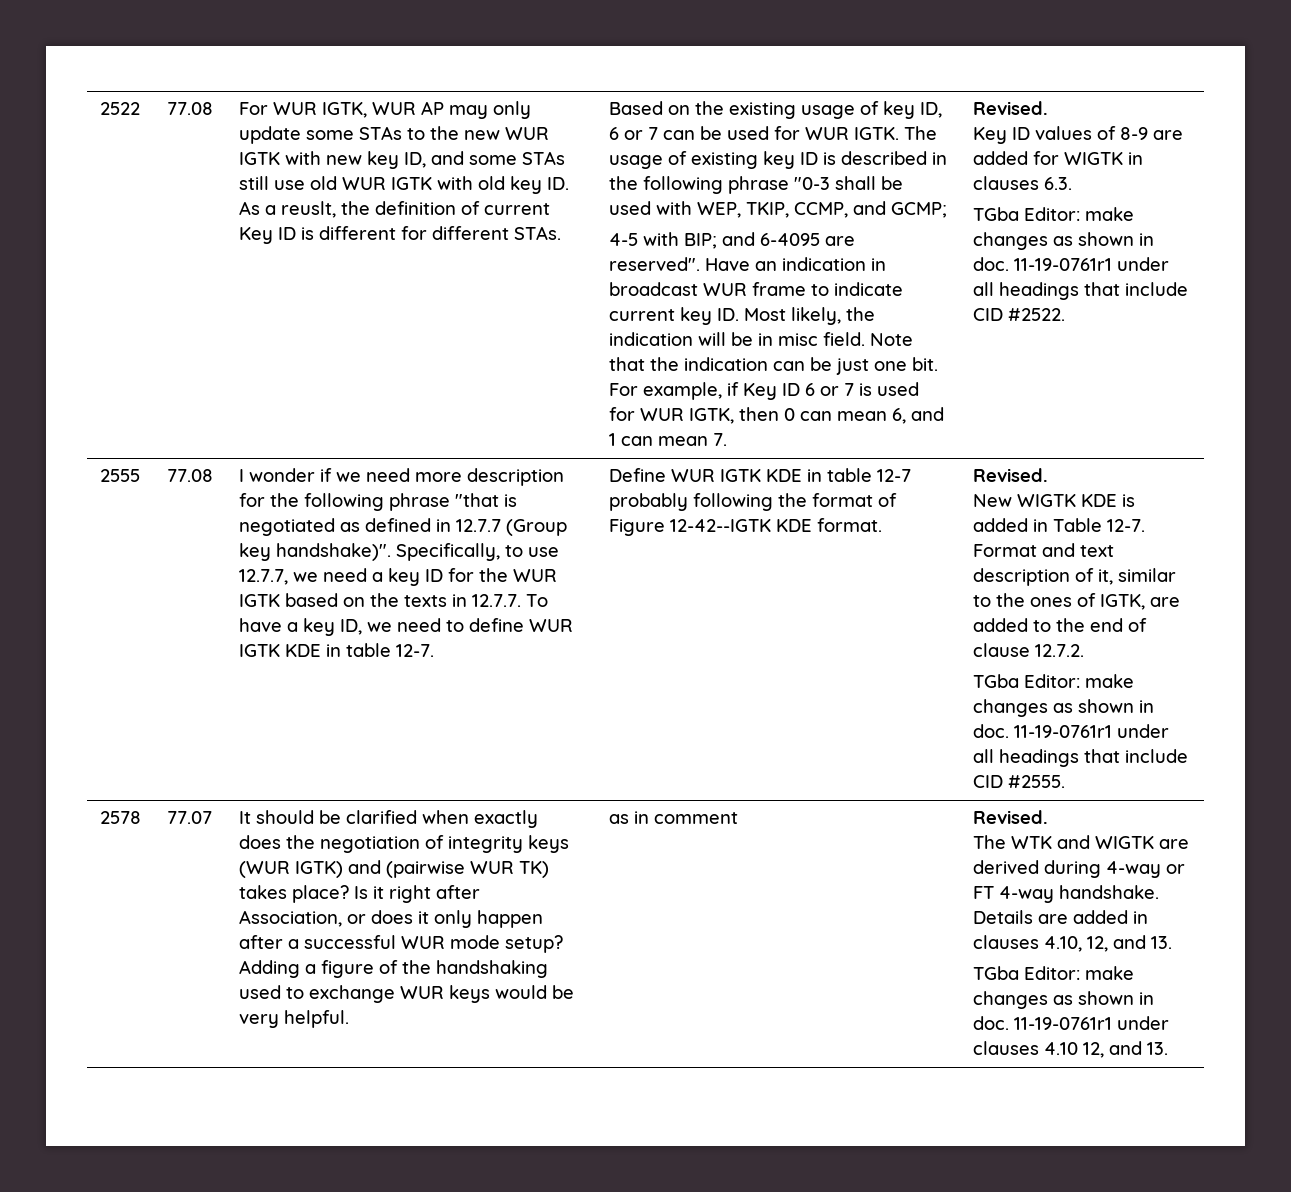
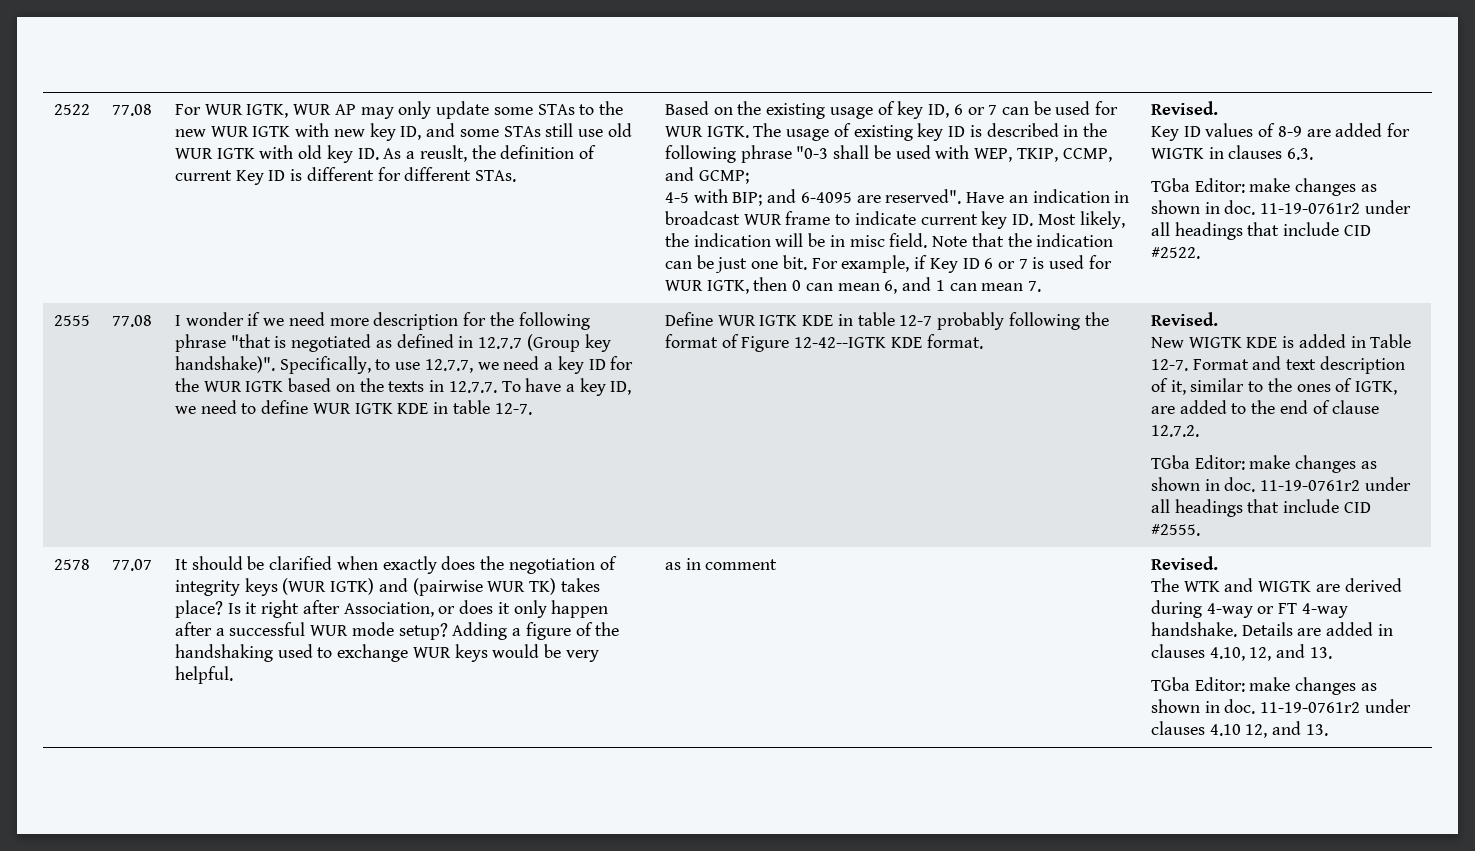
- 11-19-0761r1 under all headings that include CID #2522.
+ 11-19-0761r2 under all headings that include CID #2522.
- 11-19-0761r1 under all headings that include CID #2555.
+ 11-19-0761r2 under all headings that include CID #2555.
- 11-19-0761r1 under clauses 4.10 12, and 13.
+ 11-19-0761r2 under clauses 4.10 12, and 13.

